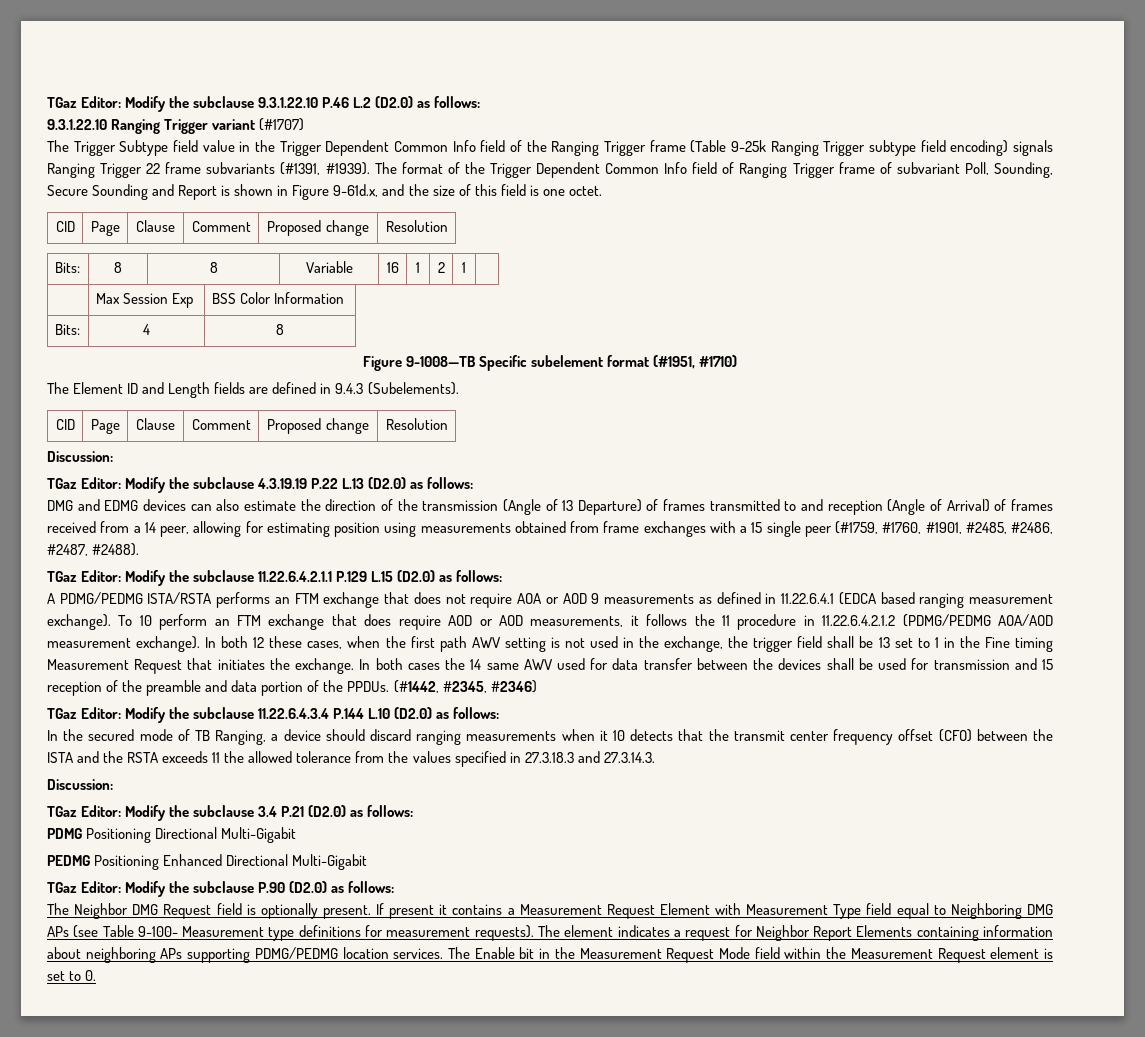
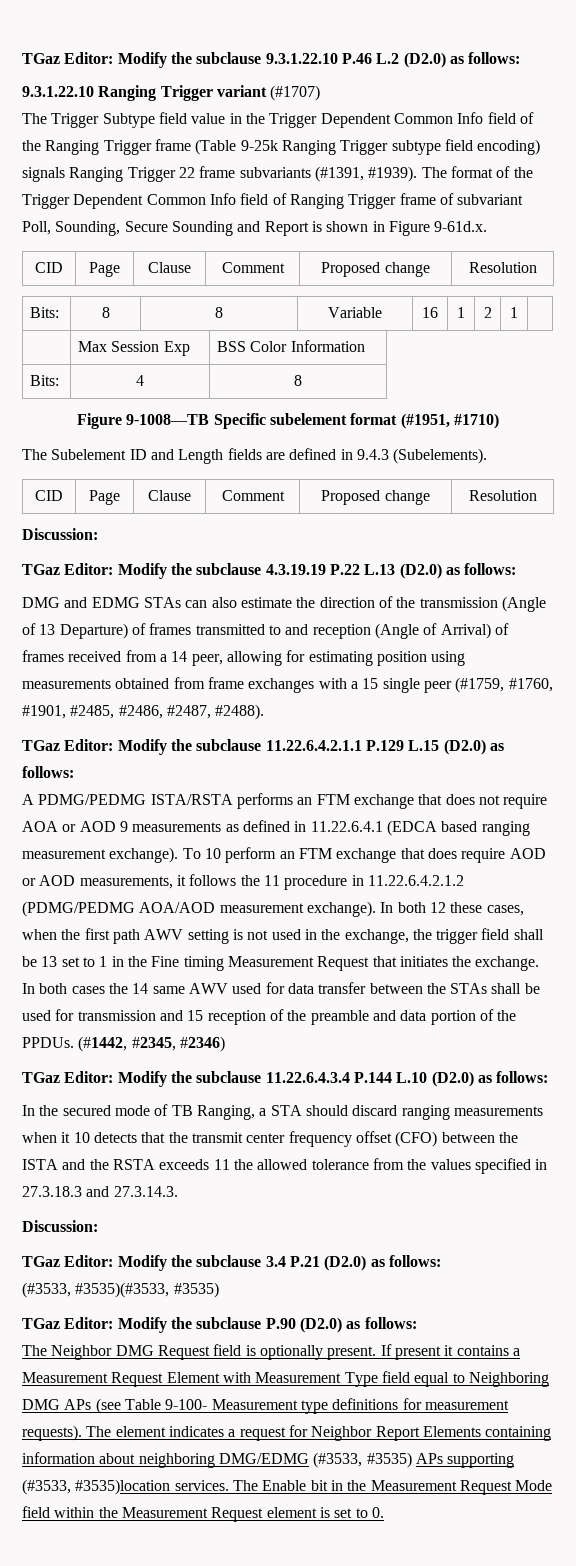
- The format of the Trigger Dependent Common Info field of Ranging Trigger frame of subvariant Poll, Sounding, Secure Sounding and Report is shown in Figure 9-61d.x, and the size of this field is one octet.
+ The format of the Trigger Dependent Common Info field of Ranging Trigger frame of subvariant Poll, Sounding, Secure Sounding and Report is shown in Figure 9-61d.x.
- The Element ID and Length fields are defined in 9.4.3 (Subelements).
+ The Subelement ID and Length fields are defined in 9.4.3 (Subelements).
- DMG and EDMG devices can also estimate the direction of the transmission (Angle of 13 Departure) of frames transmitted to and reception (Angle of Arrival) of frames received from a 14 peer, allowing for estimating position using measurements obtained from frame exchanges with a 15 single peer (#1759, #1760, #1901, #2485, #2486, #2487, #2488).
+ DMG and EDMG STAs can also estimate the direction of the transmission (Angle of 13 Departure) of frames transmitted to and reception (Angle of Arrival) of frames received from a 14 peer, allowing for estimating position using measurements obtained from frame exchanges with a 15 single peer (#1759, #1760, #1901, #2485, #2486, #2487, #2488).
- In both cases the 14 same AWV used for data transfer between the devices shall be used for transmission and 15 reception of the preamble and data portion of the PPDUs.
+ In both cases the 14 same AWV used for data transfer between the STAs shall be used for transmission and 15 reception of the preamble and data portion of the PPDUs.
- In the secured mode of TB Ranging, a device should discard ranging measurements when it 10 detects that the transmit center frequency offset (CFO) between the ISTA and the RSTA exceeds 11 the allowed tolerance from the values specified in 27.3.18.3 and 27.3.14.3.
+ In the secured mode of TB Ranging, a STA should discard ranging measurements when it 10 detects that the transmit center frequency offset (CFO) between the ISTA and the RSTA exceeds 11 the allowed tolerance from the values specified in 27.3.18.3 and 27.3.14.3.
- PDMG Positioning Directional Multi-Gigabit
- PEDMG Positioning Enhanced Directional Multi-Gigabit
+ (#3533, #3535)(#3533, #3535)
- The element indicates a request for Neighbor Report Elements containing information about neighboring APs supporting PDMG/PEDMG location services.
+ The element indicates a request for Neighbor Report Elements containing information about neighboring DMG/EDMG (#3533, #3535) APs supporting (#3533, #3535)location services.

